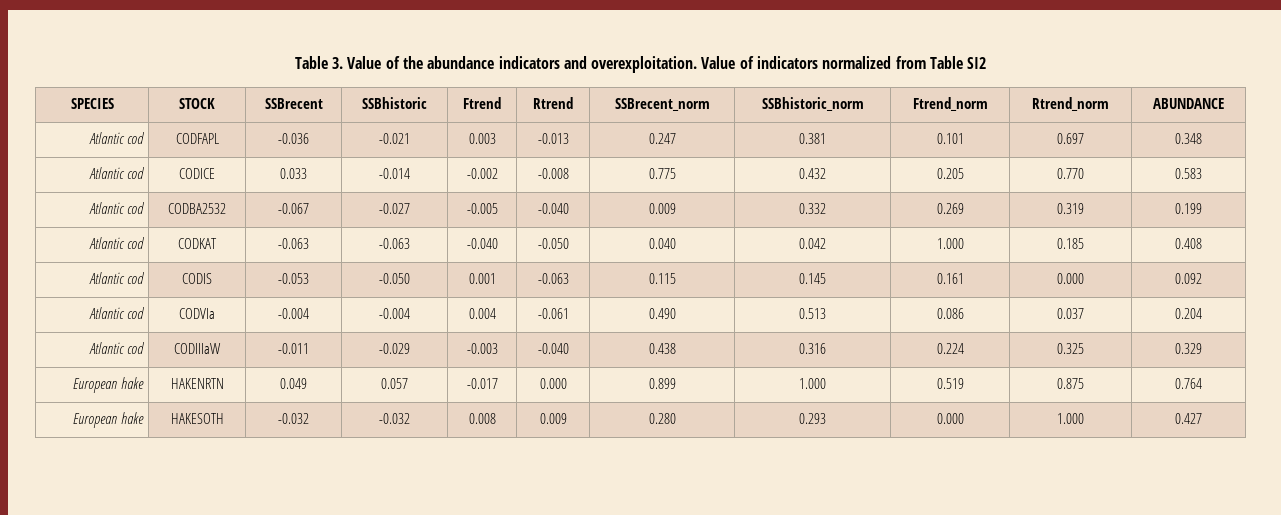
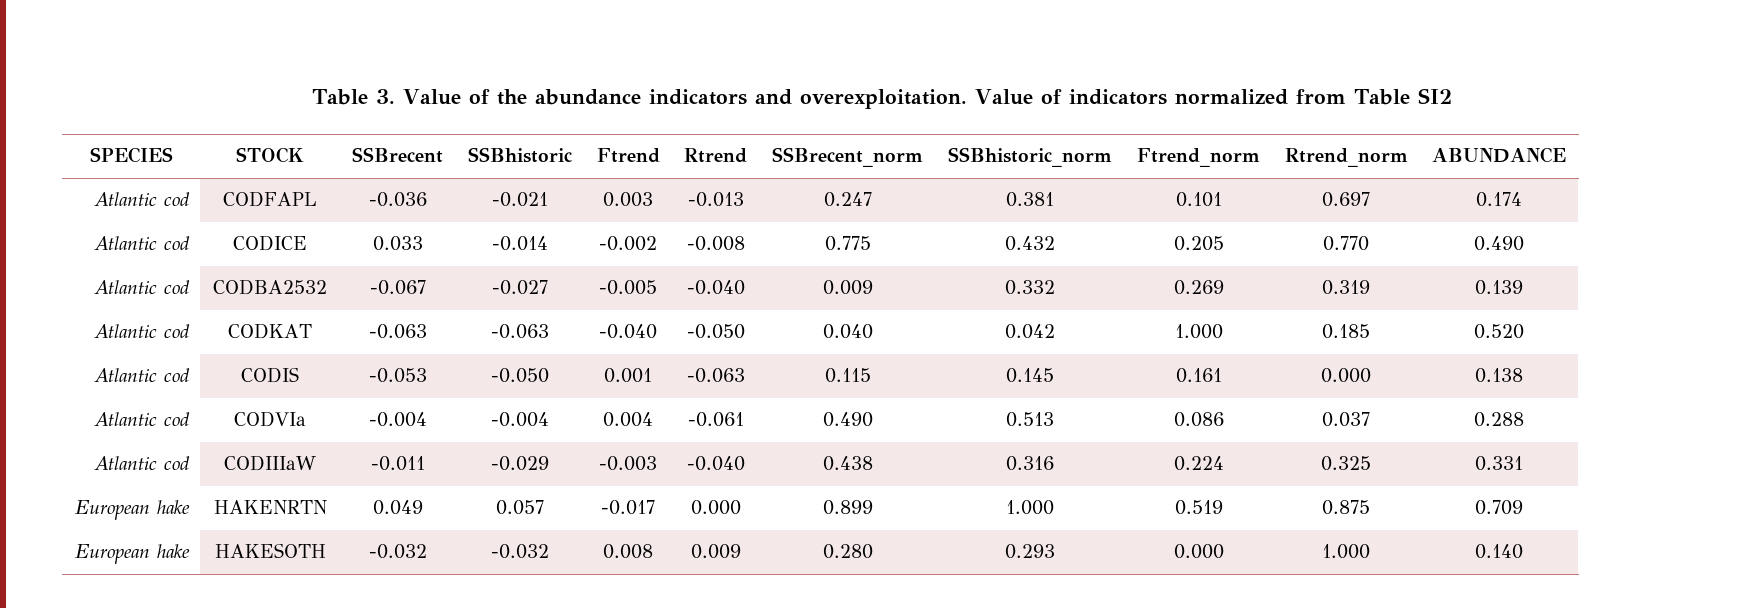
- Atlantic cod | CODFAPL | -0.036 | -0.021 | 0.003 | -0.013 | 0.247 | 0.381 | 0.101 | 0.697 | 0.348
+ Atlantic cod | CODFAPL | -0.036 | -0.021 | 0.003 | -0.013 | 0.247 | 0.381 | 0.101 | 0.697 | 0.174
- Atlantic cod | CODICE | 0.033 | -0.014 | -0.002 | -0.008 | 0.775 | 0.432 | 0.205 | 0.770 | 0.583
+ Atlantic cod | CODICE | 0.033 | -0.014 | -0.002 | -0.008 | 0.775 | 0.432 | 0.205 | 0.770 | 0.490
- Atlantic cod | CODBA2532 | -0.067 | -0.027 | -0.005 | -0.040 | 0.009 | 0.332 | 0.269 | 0.319 | 0.199
+ Atlantic cod | CODBA2532 | -0.067 | -0.027 | -0.005 | -0.040 | 0.009 | 0.332 | 0.269 | 0.319 | 0.139
- Atlantic cod | CODKAT | -0.063 | -0.063 | -0.040 | -0.050 | 0.040 | 0.042 | 1.000 | 0.185 | 0.408
+ Atlantic cod | CODKAT | -0.063 | -0.063 | -0.040 | -0.050 | 0.040 | 0.042 | 1.000 | 0.185 | 0.520
- Atlantic cod | CODIS | -0.053 | -0.050 | 0.001 | -0.063 | 0.115 | 0.145 | 0.161 | 0.000 | 0.092
+ Atlantic cod | CODIS | -0.053 | -0.050 | 0.001 | -0.063 | 0.115 | 0.145 | 0.161 | 0.000 | 0.138
- Atlantic cod | CODVIa | -0.004 | -0.004 | 0.004 | -0.061 | 0.490 | 0.513 | 0.086 | 0.037 | 0.204
+ Atlantic cod | CODVIa | -0.004 | -0.004 | 0.004 | -0.061 | 0.490 | 0.513 | 0.086 | 0.037 | 0.288
- Atlantic cod | CODIIIaW | -0.011 | -0.029 | -0.003 | -0.040 | 0.438 | 0.316 | 0.224 | 0.325 | 0.329
+ Atlantic cod | CODIIIaW | -0.011 | -0.029 | -0.003 | -0.040 | 0.438 | 0.316 | 0.224 | 0.325 | 0.331
- European hake | HAKENRTN | 0.049 | 0.057 | -0.017 | 0.000 | 0.899 | 1.000 | 0.519 | 0.875 | 0.764
+ European hake | HAKENRTN | 0.049 | 0.057 | -0.017 | 0.000 | 0.899 | 1.000 | 0.519 | 0.875 | 0.709
- European hake | HAKESOTH | -0.032 | -0.032 | 0.008 | 0.009 | 0.280 | 0.293 | 0.000 | 1.000 | 0.427
+ European hake | HAKESOTH | -0.032 | -0.032 | 0.008 | 0.009 | 0.280 | 0.293 | 0.000 | 1.000 | 0.140

